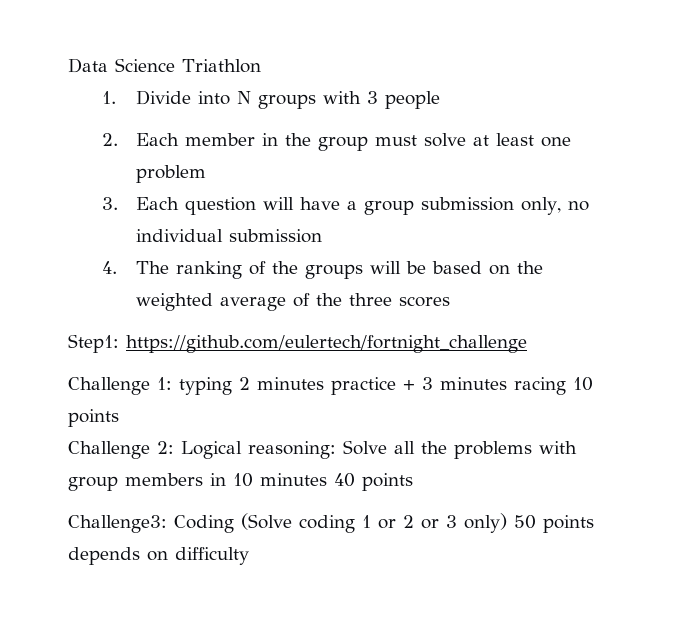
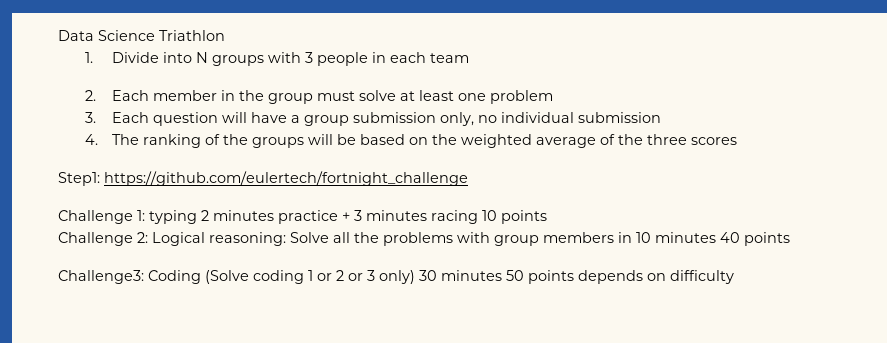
- 1. Divide into N groups with 3 people
+ 1. Divide into N groups with 3 people in each team
- Challenge3: Coding (Solve coding 1 or 2 or 3 only) 50 points depends on difficulty
+ Challenge3: Coding (Solve coding 1 or 2 or 3 only) 30 minutes 50 points depends on difficulty

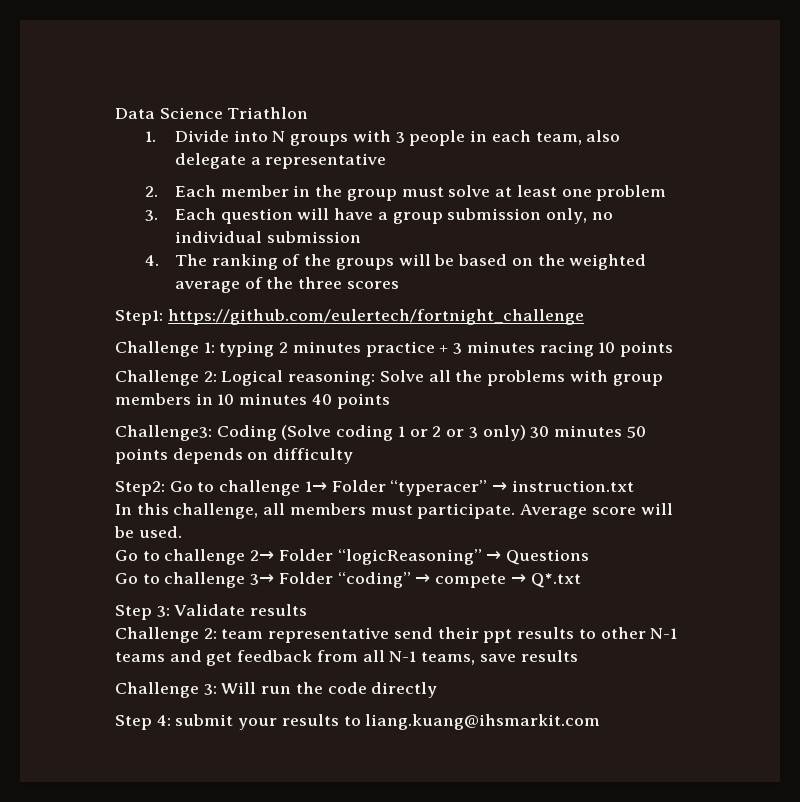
- 1. Divide into N groups with 3 people in each team
+ 1. Divide into N groups with 3 people in each team, also delegate a representative
+ Step2: Go to challenge 1→ Folder “typeracer” → instruction.txt
+ In this challenge, all members must participate. Average score will be used.
+ Go to challenge 2→ Folder “logicReasoning” → Questions
+ Go to challenge 3→ Folder “coding” → compete → Q*.txt
+ Step 3: Validate results
+ Challenge 2: team representative send their ppt results to other N-1 teams and get feedback from all N-1 teams, save results
+ Challenge 3: Will run the code directly
+ Step 4: submit your results to liang.kuang@ihsmarkit.com

